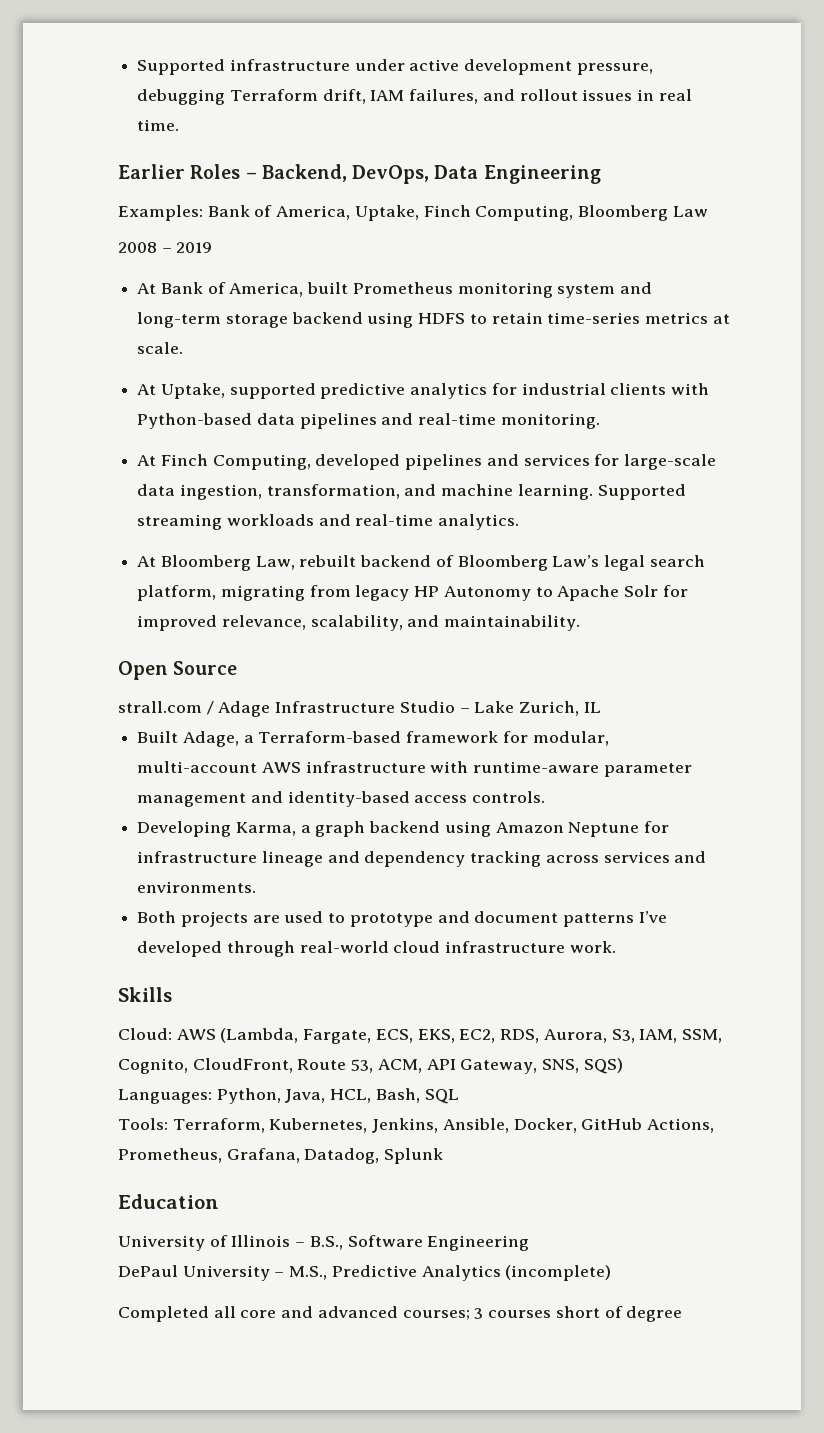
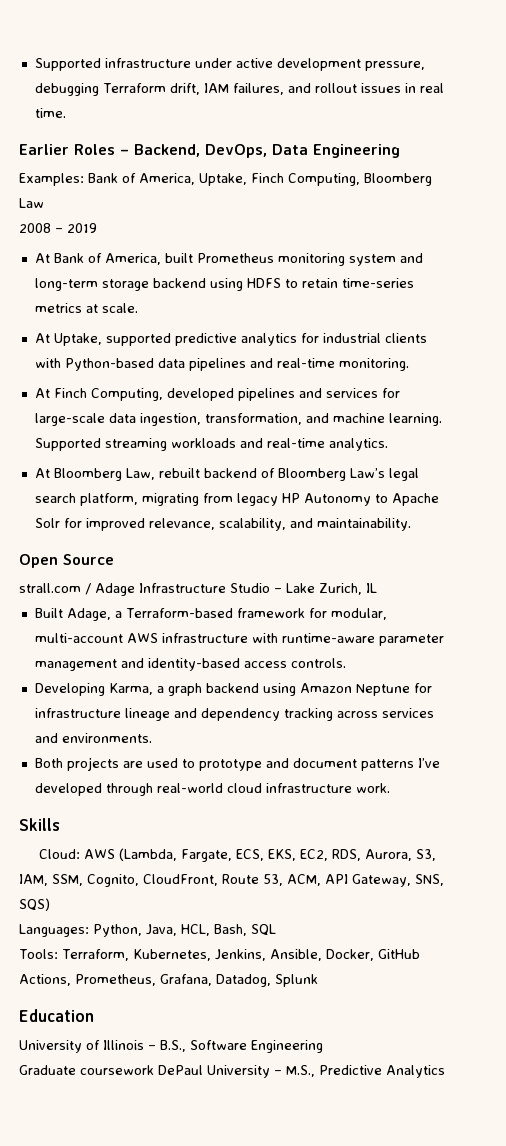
- DePaul University – M.S., Predictive Analytics (incomplete)
- Completed all core and advanced courses; 3 courses short of degree
+ Graduate coursework DePaul University – M.S., Predictive Analytics

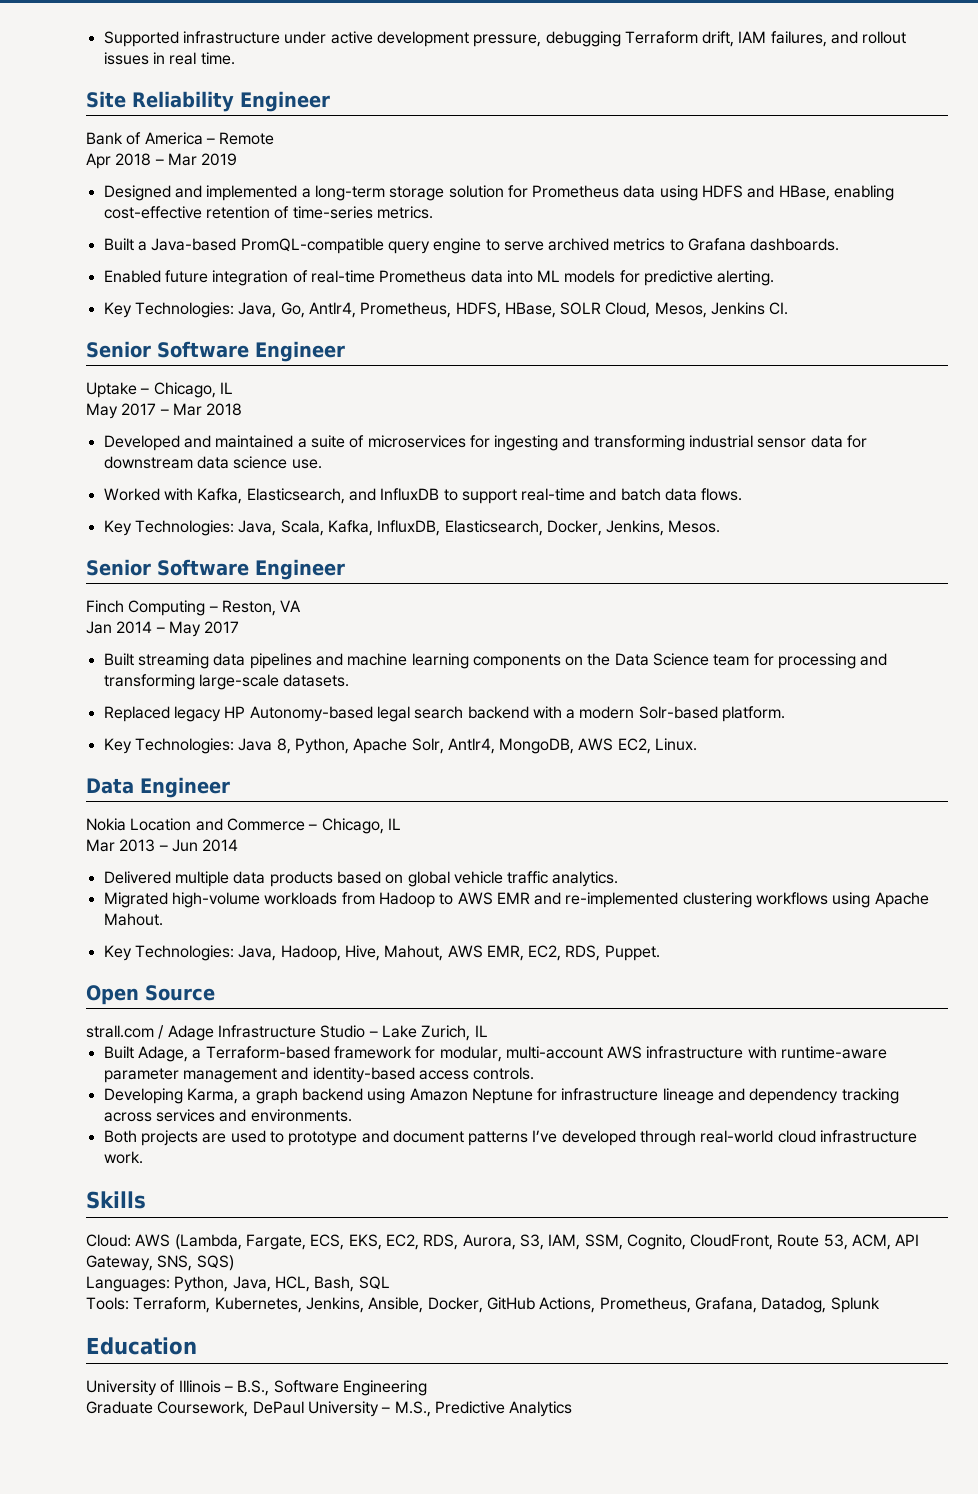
- Earlier Roles – Backend, DevOps, Data Engineering
- Examples: Bank of America, Uptake, Finch Computing, Bloomberg Law
- 2008 – 2019
- At Bank of America, built Prometheus monitoring system and long-term storage backend using HDFS to retain time-series metrics at scale.
- At Uptake, supported predictive analytics for industrial clients with Python-based data pipelines and real-time monitoring.
- At Finch Computing, developed pipelines and services for large-scale data ingestion, transformation, and machine learning. Supported streaming workloads and real-time analytics.
- At Bloomberg Law, rebuilt backend of Bloomberg Law’s legal search platform, migrating from legacy HP Autonomy to Apache Solr for improved relevance, scalability, and maintainability.
+ Site Reliability Engineer
+ Bank of America – Remote
+ Apr 2018 – Mar 2019
+ Designed and implemented a long-term storage solution for Prometheus data using HDFS and HBase, enabling cost-effective retention of time-series metrics.
+ Built a Java-based PromQL-compatible query engine to serve archived metrics to Grafana dashboards.
+ Enabled future integration of real-time Prometheus data into ML models for predictive alerting.
+ Key Technologies: Java, Go, Antlr4, Prometheus, HDFS, HBase, SOLR Cloud, Mesos, Jenkins CI.
+ Senior Software Engineer
+ Uptake – Chicago, IL
+ May 2017 – Mar 2018
+ Developed and maintained a suite of microservices for ingesting and transforming industrial sensor data for downstream data science use.
+ Worked with Kafka, Elasticsearch, and InfluxDB to support real-time and batch data flows.
+ Key Technologies: Java, Scala, Kafka, InfluxDB, Elasticsearch, Docker, Jenkins, Mesos.
+ Senior Software Engineer
+ Finch Computing – Reston, VA
+ Jan 2014 – May 2017
+ Built streaming data pipelines and machine learning components on the Data Science team for processing and transforming large-scale datasets.
+ Replaced legacy HP Autonomy-based legal search backend with a modern Solr-based platform.
+ Key Technologies: Java 8, Python, Apache Solr, Antlr4, MongoDB, AWS EC2, Linux.
+ Data Engineer
+ Nokia Location and Commerce – Chicago, IL
+ Mar 2013 – Jun 2014
+ Delivered multiple data products based on global vehicle traffic analytics.
+ Migrated high-volume workloads from Hadoop to AWS EMR and re-implemented clustering workflows using Apache Mahout.
+ Key Technologies: Java, Hadoop, Hive, Mahout, AWS EMR, EC2, RDS, Puppet.
- Graduate coursework DePaul University – M.S., Predictive Analytics
+ Graduate Coursework, DePaul University – M.S., Predictive Analytics

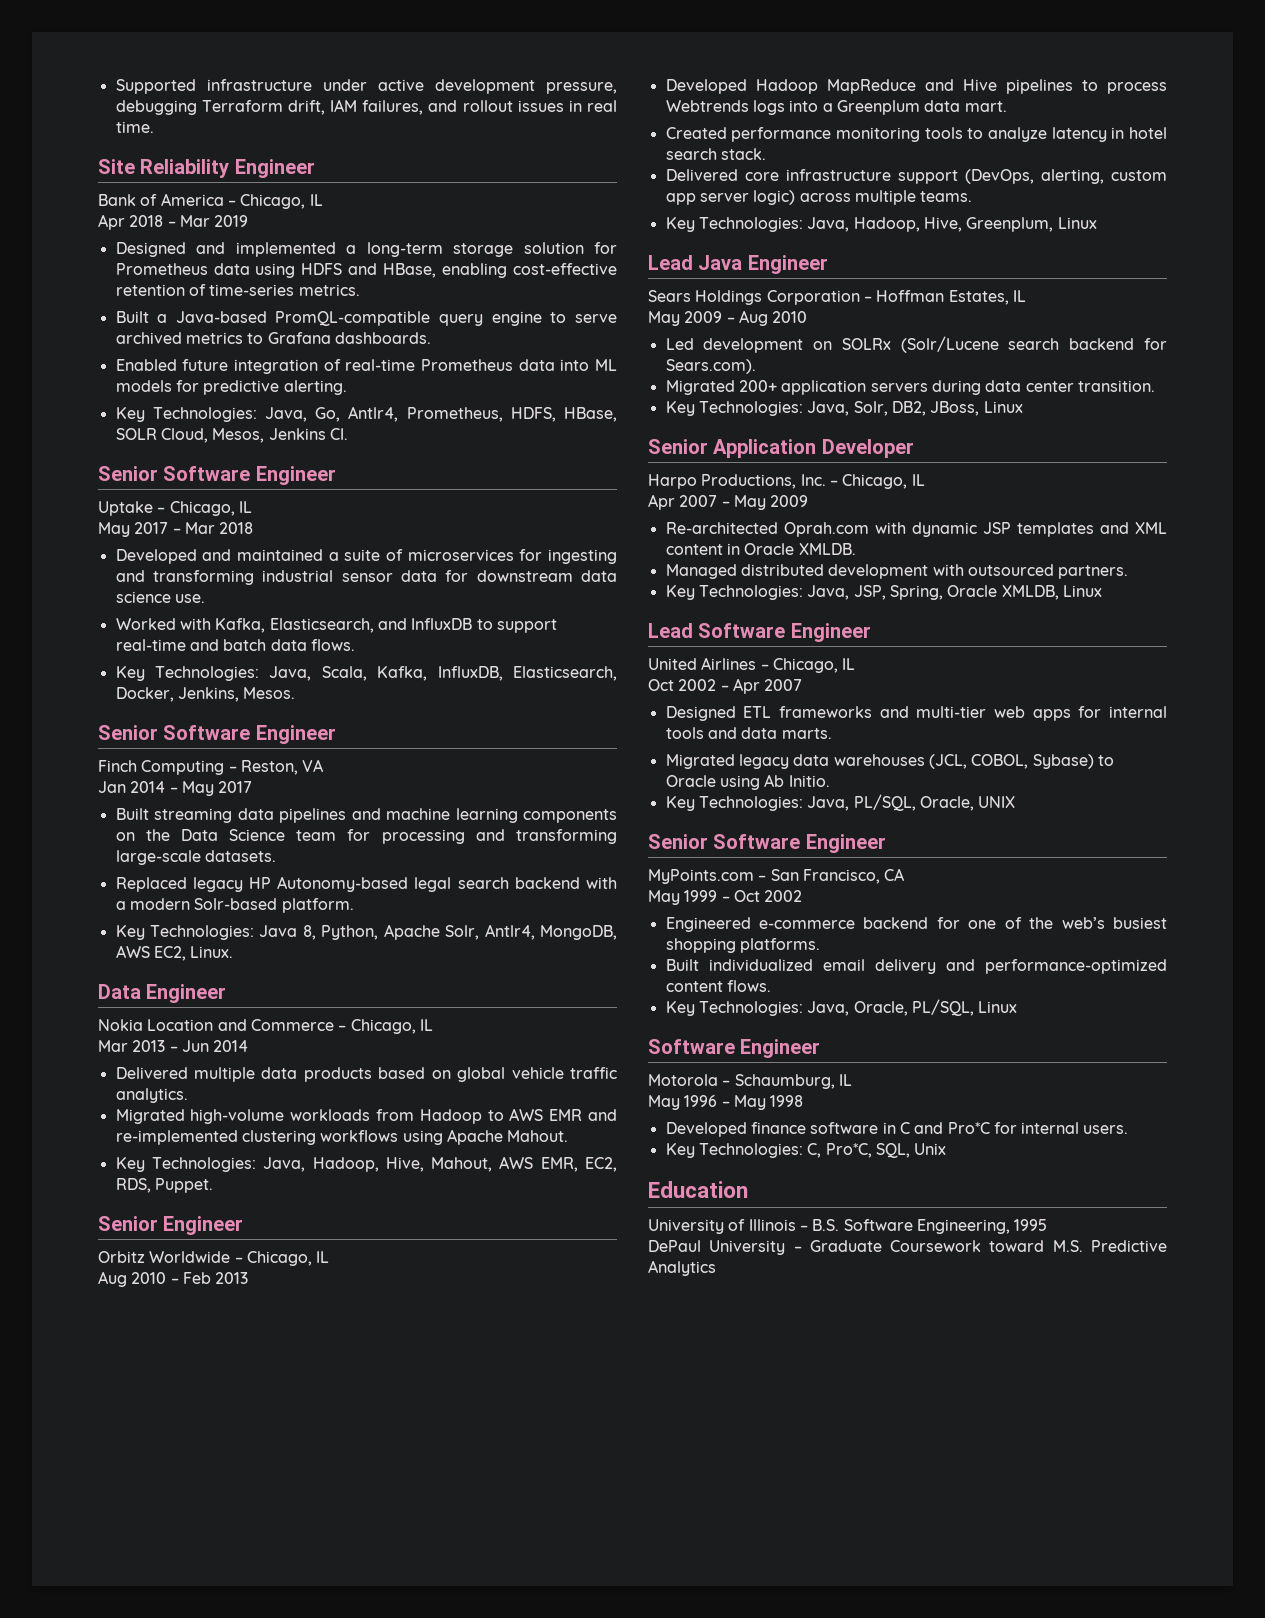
- Bank of America – Remote
+ Bank of America – Chicago, IL
- Open Source
- strall.com / Adage Infrastructure Studio – Lake Zurich, IL
- Built Adage, a Terraform-based framework for modular, multi-account AWS infrastructure with runtime-aware parameter management and identity-based access controls.
- Developing Karma, a graph backend using Amazon Neptune for infrastructure lineage and dependency tracking across services and environments.
- Both projects are used to prototype and document patterns I’ve developed through real-world cloud infrastructure work.
- Skills
- Cloud: AWS (Lambda, Fargate, ECS, EKS, EC2, RDS, Aurora, S3, IAM, SSM, Cognito, CloudFront, Route 53, ACM, API Gateway, SNS, SQS)
- Languages: Python, Java, HCL, Bash, SQL
- Tools: Terraform, Kubernetes, Jenkins, Ansible, Docker, GitHub Actions, Prometheus, Grafana, Datadog, Splunk
+ Senior Engineer
+ Orbitz Worldwide – Chicago, IL
+ Aug 2010 – Feb 2013
+ Developed Hadoop MapReduce and Hive pipelines to process Webtrends logs into a Greenplum data mart.
+ Created performance monitoring tools to analyze latency in hotel search stack.
+ Delivered core infrastructure support (DevOps, alerting, custom app server logic) across multiple teams.
+ Key Technologies: Java, Hadoop, Hive, Greenplum, Linux
+ Lead Java Engineer
+ Sears Holdings Corporation – Hoffman Estates, IL
+ May 2009 – Aug 2010
+ Led development on SOLRx (Solr/Lucene search backend for Sears.com).
+ Migrated 200+ application servers during data center transition.
+ Key Technologies: Java, Solr, DB2, JBoss, Linux
+ Senior Application Developer
+ Harpo Productions, Inc. – Chicago, IL
+ Apr 2007 – May 2009
+ Re-architected Oprah.com with dynamic JSP templates and XML content in Oracle XMLDB.
+ Managed distributed development with outsourced partners.
+ Key Technologies: Java, JSP, Spring, Oracle XMLDB, Linux
+ Lead Software Engineer
+ United Airlines – Chicago, IL
+ Oct 2002 – Apr 2007
+ Designed ETL frameworks and multi-tier web apps for internal tools and data marts.
+ Migrated legacy data warehouses (JCL, COBOL, Sybase) to Oracle using Ab Initio.
+ Key Technologies: Java, PL/SQL, Oracle, UNIX
+ Senior Software Engineer
+ MyPoints.com – San Francisco, CA
+ May 1999 – Oct 2002
+ Engineered e-commerce backend for one of the web’s busiest shopping platforms.
+ Built individualized email delivery and performance-optimized content flows.
+ Key Technologies: Java, Oracle, PL/SQL, Linux
+ Software Engineer
+ Motorola – Schaumburg, IL
+ May 1996 – May 1998
+ Developed finance software in C and Pro*C for internal users.
+ Key Technologies: C, Pro*C, SQL, Unix
- University of Illinois – B.S., Software Engineering
- Graduate Coursework, DePaul University – M.S., Predictive Analytics
+ University of Illinois – B.S. Software Engineering, 1995
+ DePaul University – Graduate Coursework toward M.S. Predictive Analytics

